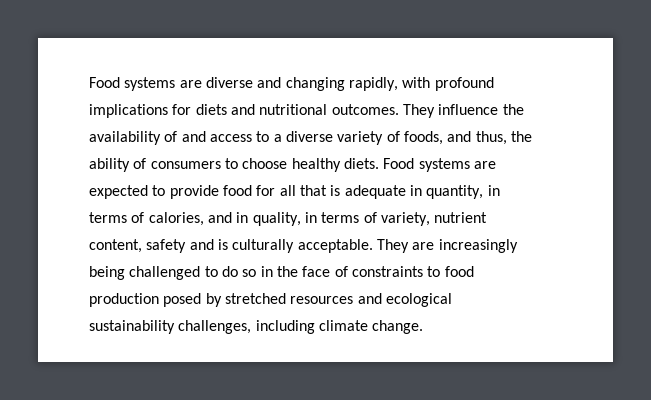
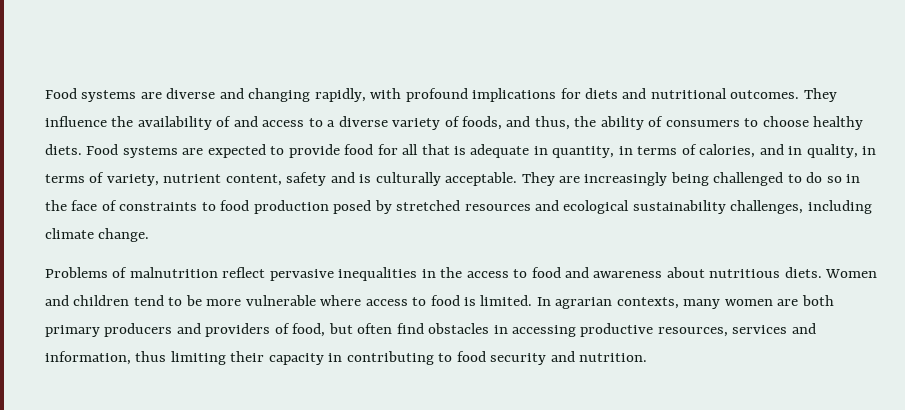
+ Problems of malnutrition reflect pervasive inequalities in the access to food and awareness about nutritious diets. Women and children tend to be more vulnerable where access to food is limited. In agrarian contexts, many women are both primary producers and providers of food, but often find obstacles in accessing productive resources, services and information, thus limiting their capacity in contributing to food security and nutrition.

